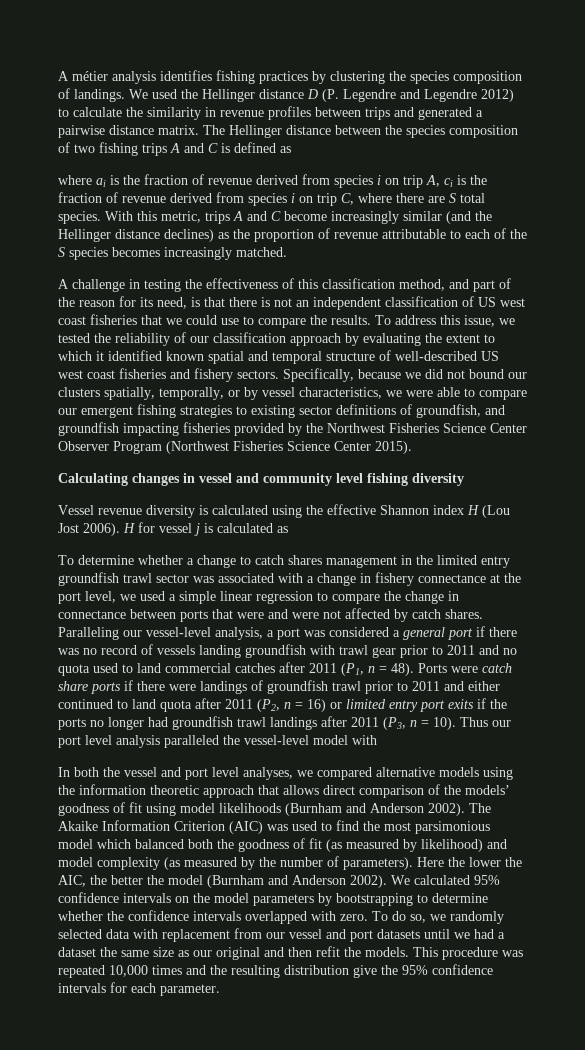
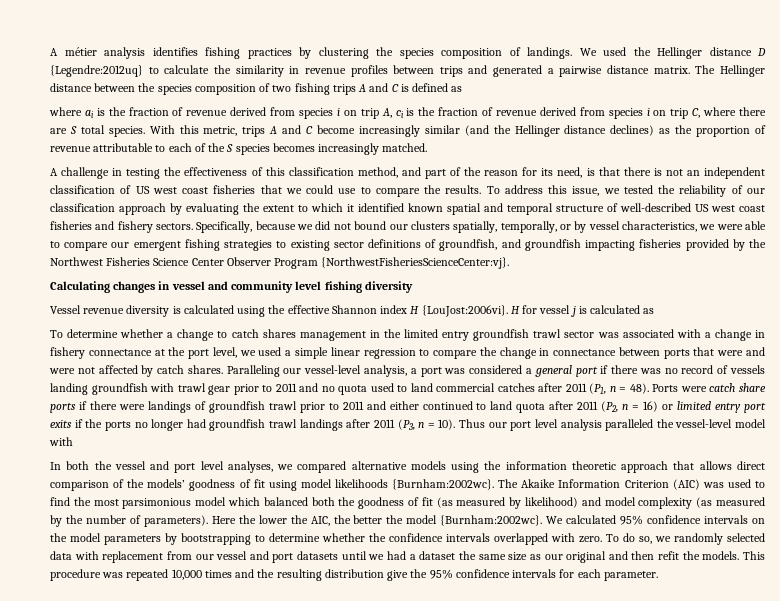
- We used the Hellinger distance D (P. Legendre and Legendre 2012) to calculate the similarity in revenue profiles between trips and generated a pairwise distance matrix.
+ We used the Hellinger distance D {Legendre:2012uq} to calculate the similarity in revenue profiles between trips and generated a pairwise distance matrix.
- Specifically, because we did not bound our clusters spatially, temporally, or by vessel characteristics, we were able to compare our emergent fishing strategies to existing sector definitions of groundfish, and groundfish impacting fisheries provided by the Northwest Fisheries Science Center Observer Program (Northwest Fisheries Science Center 2015).
+ Specifically, because we did not bound our clusters spatially, temporally, or by vessel characteristics, we were able to compare our emergent fishing strategies to existing sector definitions of groundfish, and groundfish impacting fisheries provided by the Northwest Fisheries Science Center Observer Program {NorthwestFisheriesScienceCenter:vj}.
- Vessel revenue diversity is calculated using the effective Shannon index H (Lou Jost 2006).
+ Vessel revenue diversity is calculated using the effective Shannon index H {LouJost:2006vi}.
- In both the vessel and port level analyses, we compared alternative models using the information theoretic approach that allows direct comparison of the models’ goodness of fit using model likelihoods (Burnham and Anderson 2002).
+ In both the vessel and port level analyses, we compared alternative models using the information theoretic approach that allows direct comparison of the models’ goodness of fit using model likelihoods {Burnham:2002wc}.
- Here the lower the AIC, the better the model (Burnham and Anderson 2002).
+ Here the lower the AIC, the better the model {Burnham:2002wc}.

